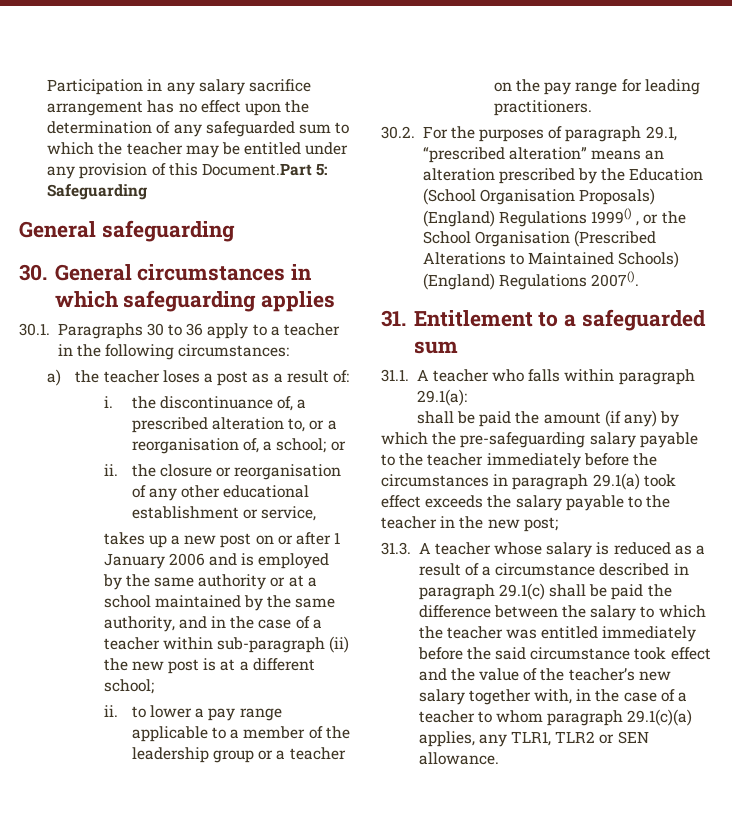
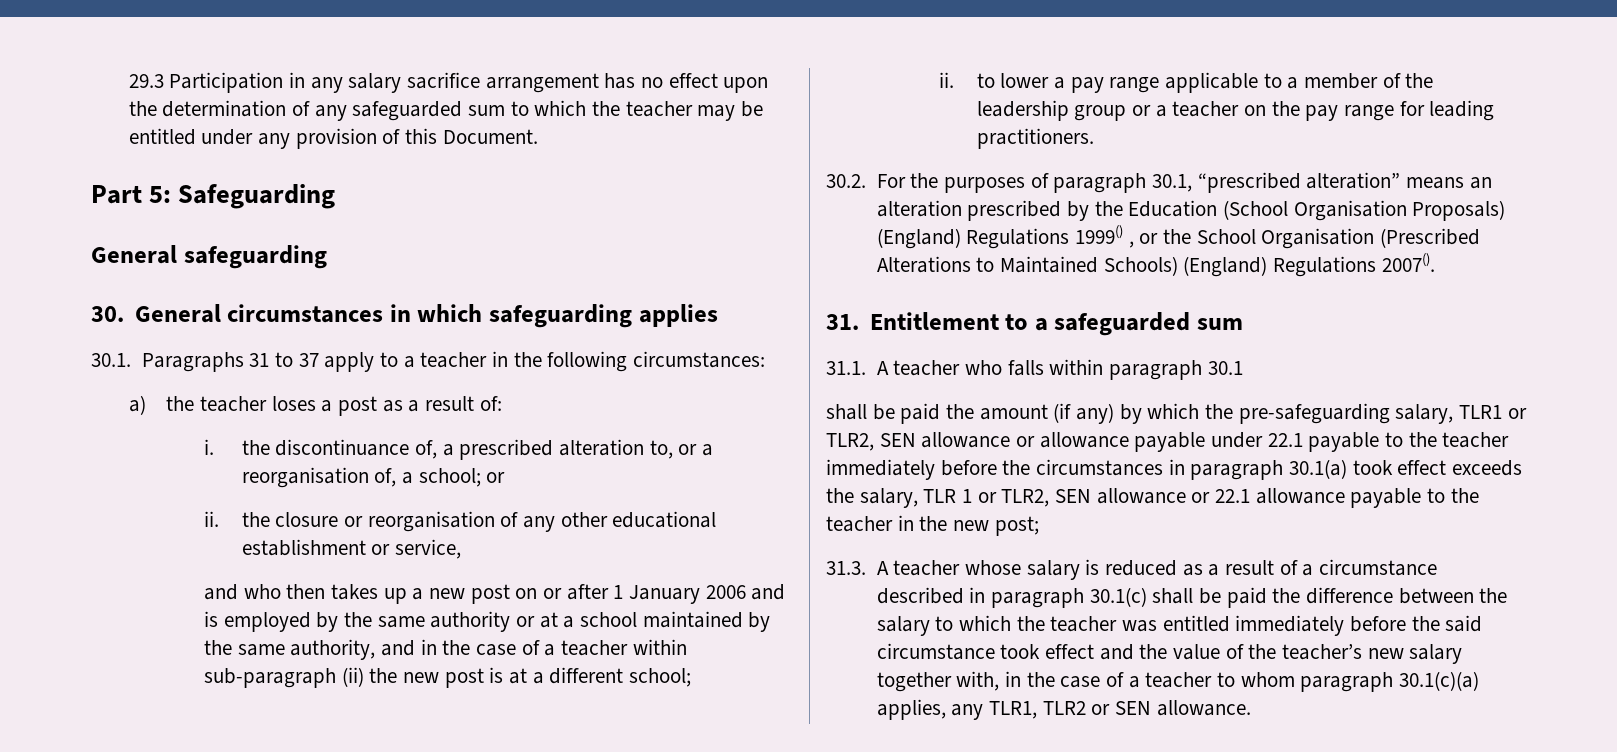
- Participation in any salary sacrifice arrangement has no effect upon the determination of any safeguarded sum to which the teacher may be entitled under any provision of this Document.Part 5: Safeguarding
+ 29.3 Participation in any salary sacrifice arrangement has no effect upon the determination of any safeguarded sum to which the teacher may be entitled under any provision of this Document.
+ Part 5: Safeguarding
- 30.1. Paragraphs 30 to 36 apply to a teacher in the following circumstances:
+ 30.1. Paragraphs 31 to 37 apply to a teacher in the following circumstances:
- takes up a new post on or after 1 January 2006 and is employed by the same authority or at a school maintained by the same authority, and in the case of a teacher within sub-paragraph (ii) the new post is at a different school;
+ and who then takes up a new post on or after 1 January 2006 and is employed by the same authority or at a school maintained by the same authority, and in the case of a teacher within sub-paragraph (ii) the new post is at a different school;
- 30.2. For the purposes of paragraph 29.1, “prescribed alteration” means an alteration prescribed by the Education (School Organisation Proposals) (England) Regulations 1999() , or the School Organisation (Prescribed Alterations to Maintained Schools) (England) Regulations 2007().
+ 30.2. For the purposes of paragraph 30.1, “prescribed alteration” means an alteration prescribed by the Education (School Organisation Proposals) (England) Regulations 1999() , or the School Organisation (Prescribed Alterations to Maintained Schools) (England) Regulations 2007().
- 31.1. A teacher who falls within paragraph 29.1(a):
+ 31.1. A teacher who falls within paragraph 30.1
- shall be paid the amount (if any) by which the pre-safeguarding salary payable to the teacher immediately before the circumstances in paragraph 29.1(a) took effect exceeds the salary payable to the teacher in the new post;
+ shall be paid the amount (if any) by which the pre-safeguarding salary, TLR1 or TLR2, SEN allowance or allowance payable under 22.1 payable to the teacher immediately before the circumstances in paragraph 30.1(a) took effect exceeds the salary, TLR 1 or TLR2, SEN allowance or 22.1 allowance payable to the teacher in the new post;
- 31.3. A teacher whose salary is reduced as a result of a circumstance described in paragraph 29.1(c) shall be paid the difference between the salary to which the teacher was entitled immediately before the said circumstance took effect and the value of the teacher’s new salary together with, in the case of a teacher to whom paragraph 29.1(c)(a) applies, any TLR1, TLR2 or SEN allowance.
+ 31.3. A teacher whose salary is reduced as a result of a circumstance described in paragraph 30.1(c) shall be paid the difference between the salary to which the teacher was entitled immediately before the said circumstance took effect and the value of the teacher’s new salary together with, in the case of a teacher to whom paragraph 30.1(c)(a) applies, any TLR1, TLR2 or SEN allowance.

